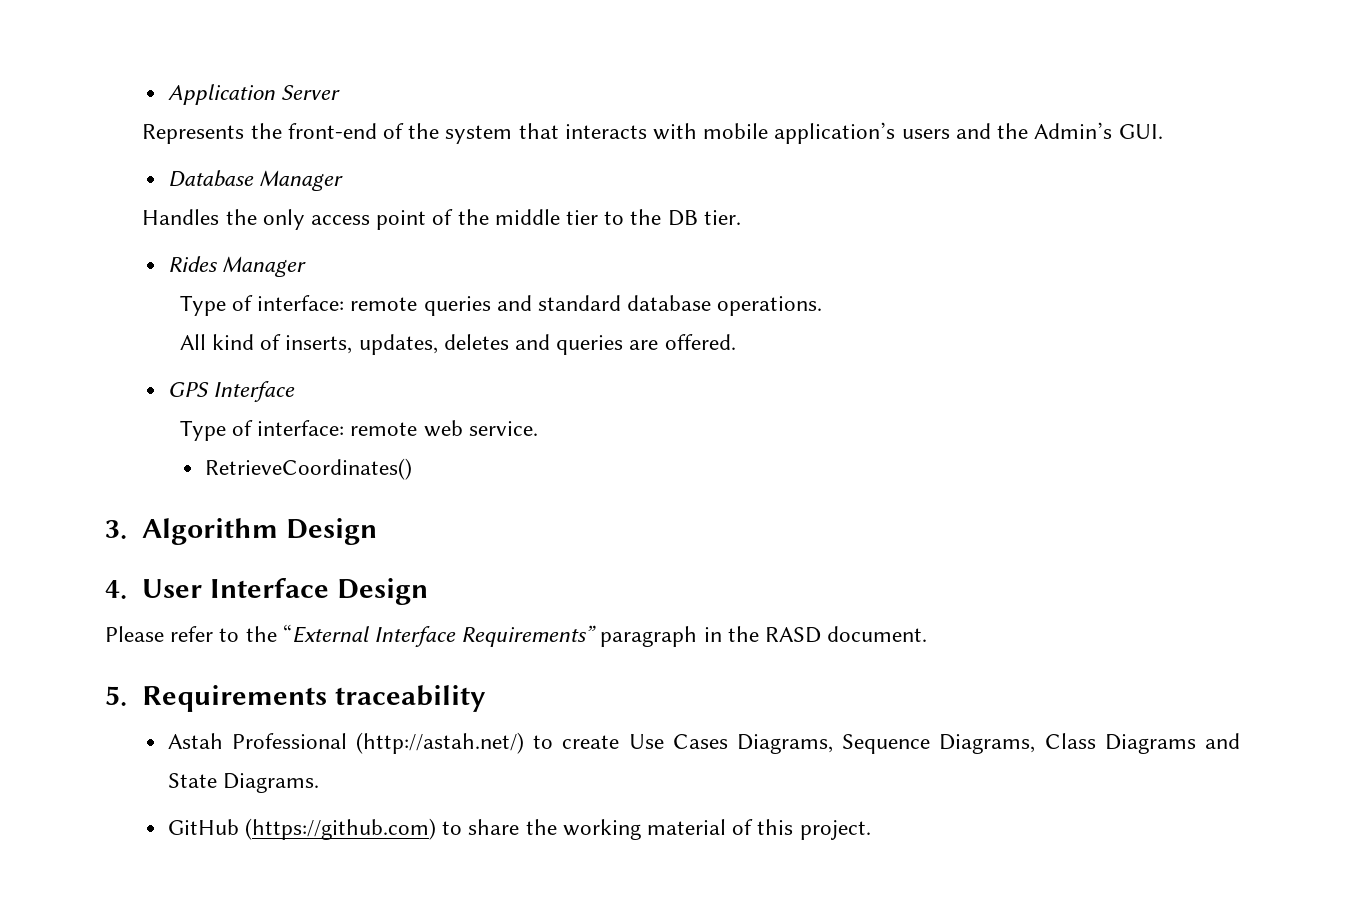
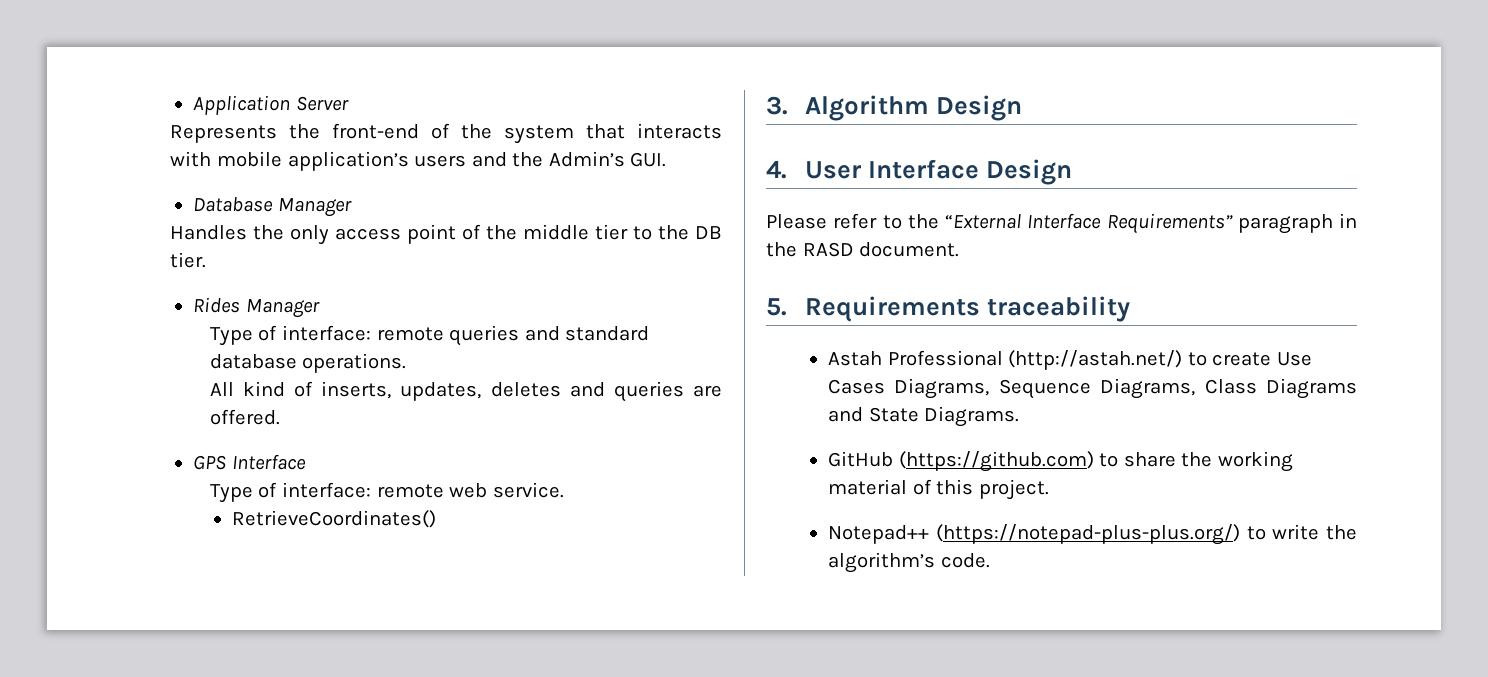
+ Notepad++ (https://notepad-plus-plus.org/) to write the algorithm’s code.

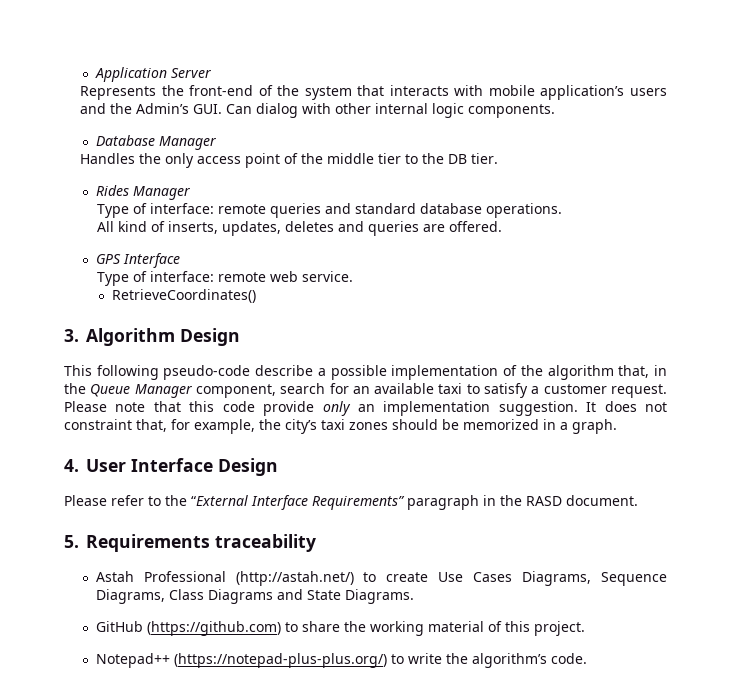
- Represents the front-end of the system that interacts with mobile application’s users and the Admin’s GUI.
+ Represents the front-end of the system that interacts with mobile application’s users and the Admin’s GUI. Can dialog with other internal logic components.
+ This following pseudo-code describe a possible implementation of the algorithm that, in the Queue Manager component, search for an available taxi to satisfy a customer request. Please note that this code provide only an implementation suggestion. It does not constraint that, for example, the city’s taxi zones should be memorized in a graph.

